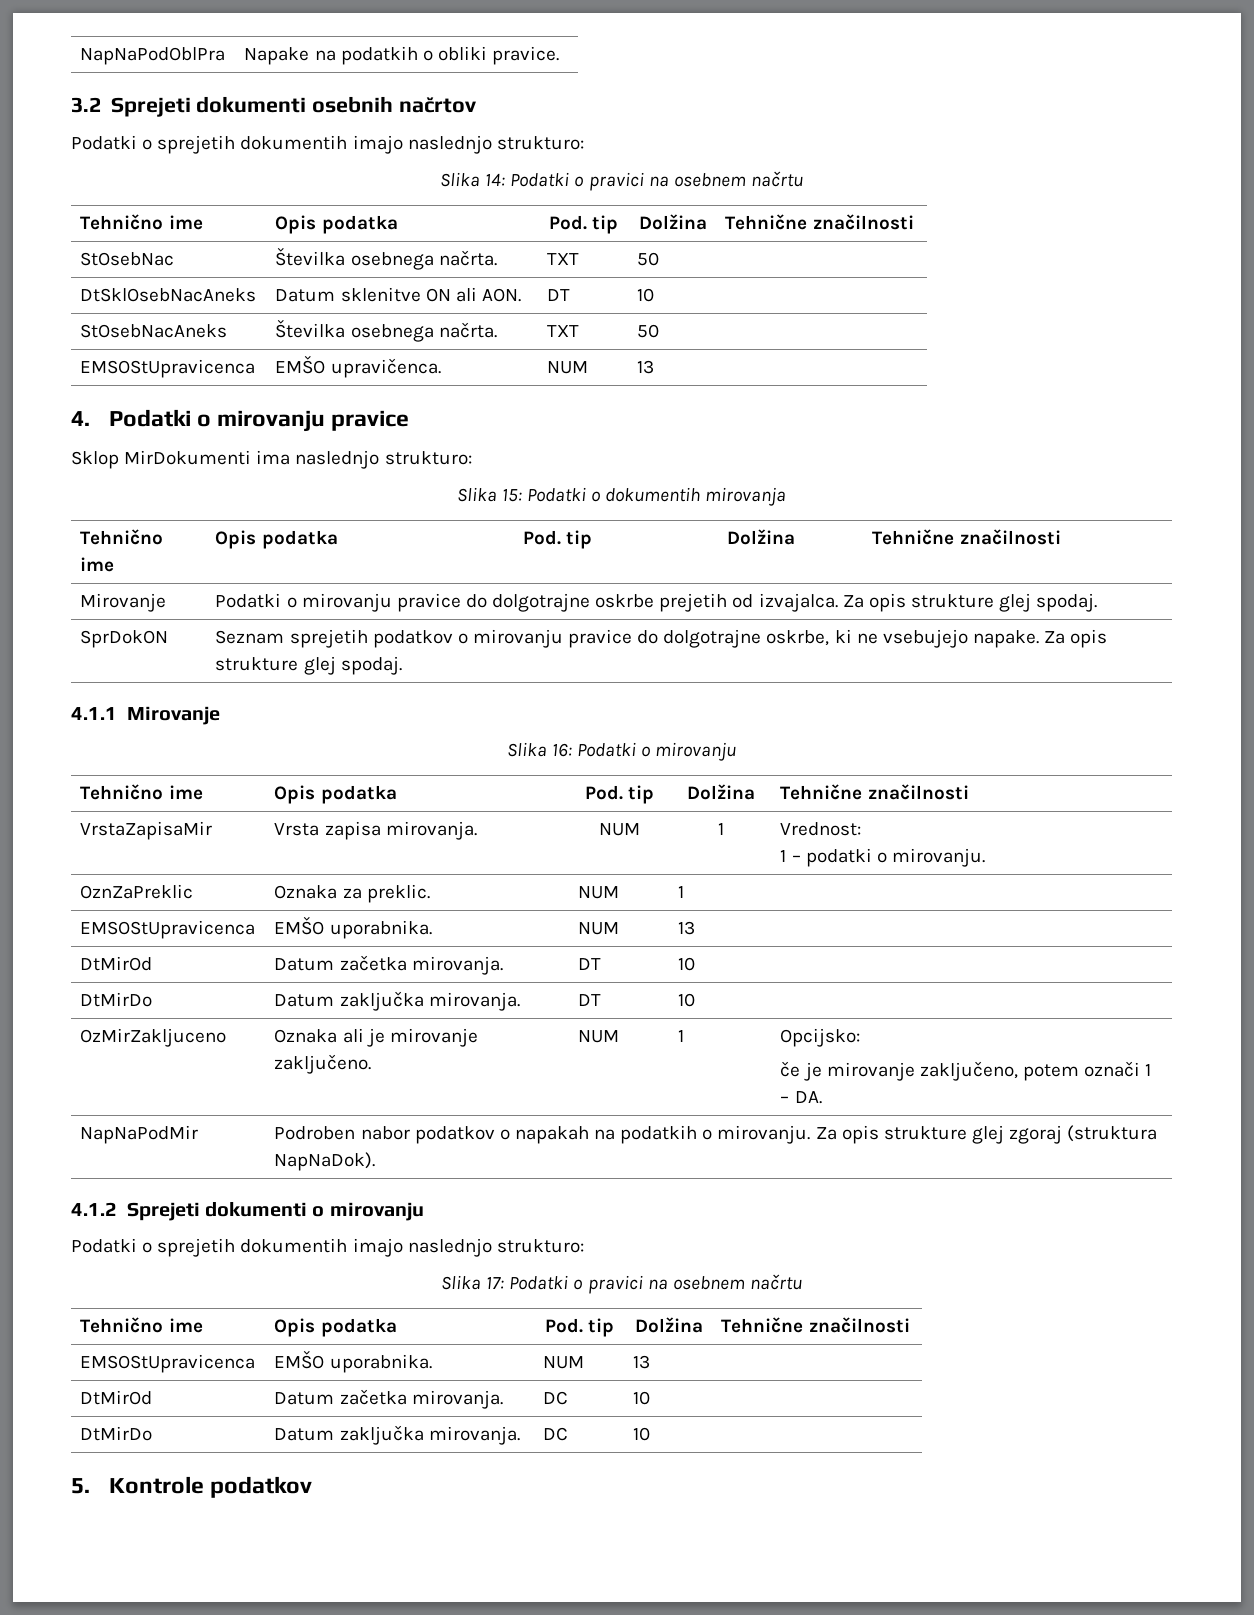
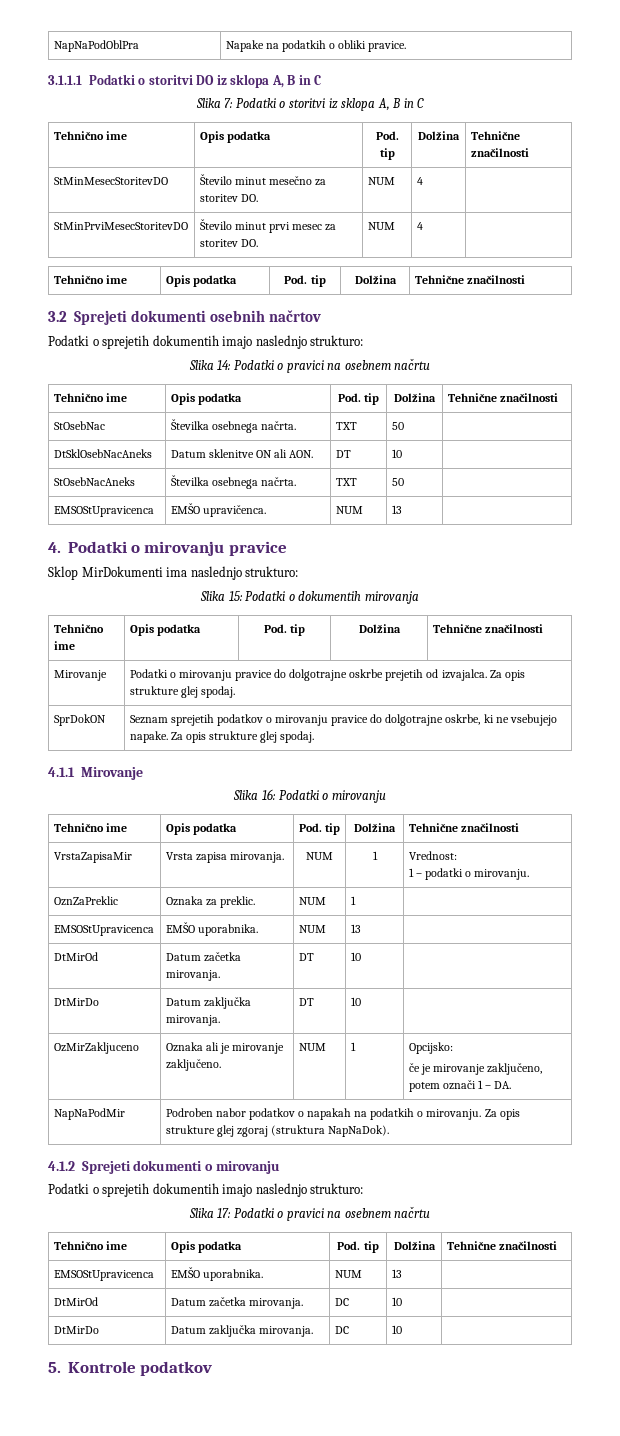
+ 3.1.1.1 Podatki o storitvi DO iz sklopa A, B in C
+ Slika 7: Podatki o storitvi iz sklopa A, B in C
+ Tehnično ime | Opis podatka | Pod. tip | Dolžina | Tehnične značilnosti
+ StMinMesecStoritevDO | Število minut mesečno za storitev DO. | NUM | 4 |
+ StMinPrviMesecStoritevDO | Število minut prvi mesec za storitev DO. | NUM | 4 |
+ Tehnično ime | Opis podatka | Pod. tip | Dolžina | Tehnične značilnosti

